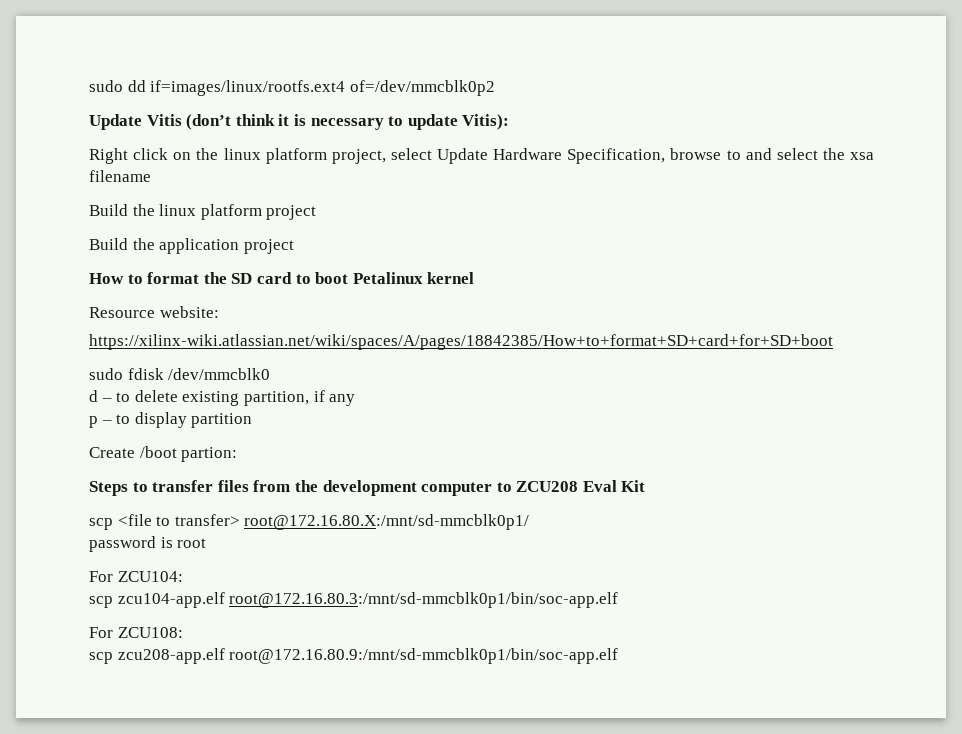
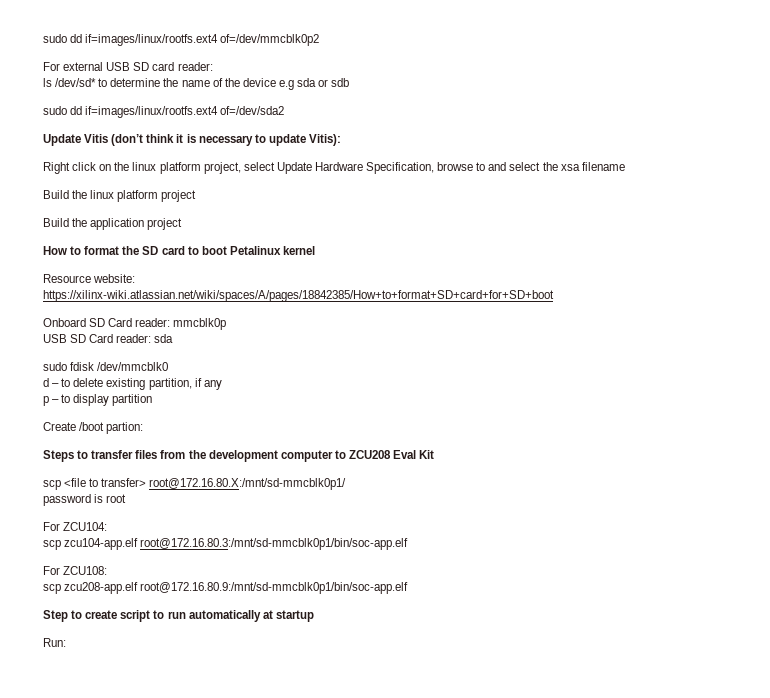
+ For external USB SD card reader:
+ ls /dev/sd* to determine the name of the device e.g sda or sdb
+ sudo dd if=images/linux/rootfs.ext4 of=/dev/sda2
+ Onboard SD Card reader: mmcblk0p
+ USB SD Card reader: sda
+ Step to create script to run automatically at startup
+ Run:

